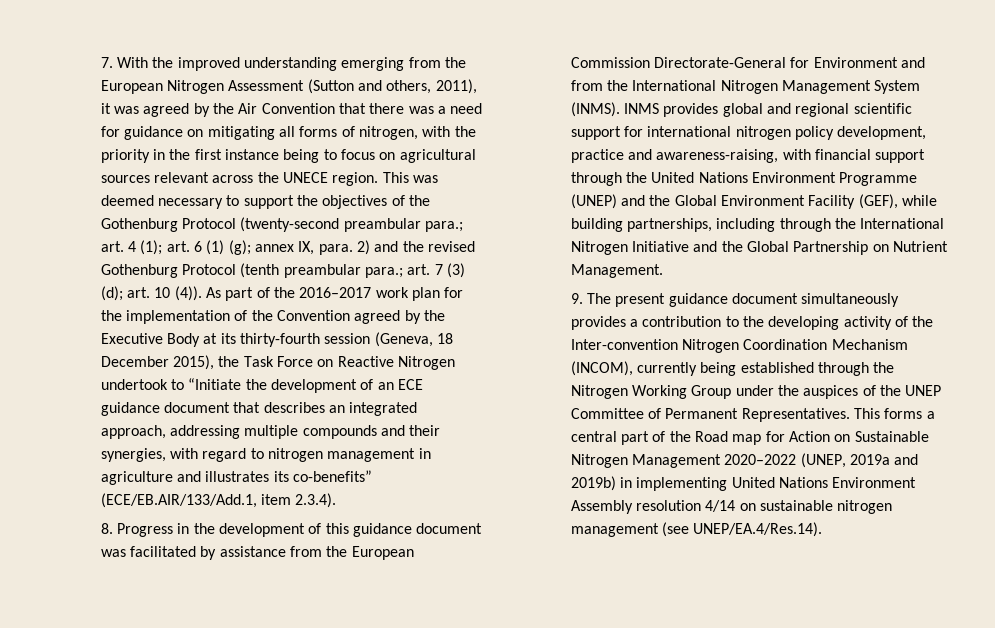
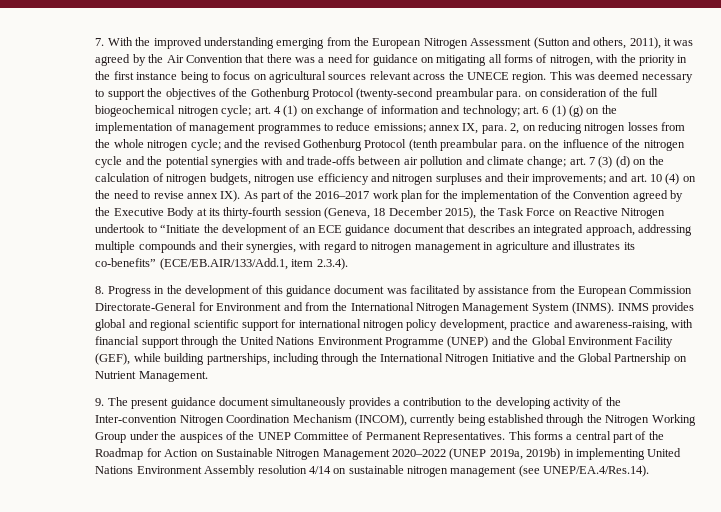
- This was deemed necessary to support the objectives of the Gothenburg Protocol (twenty-second preambular para.; art. 4 (1); art. 6 (1) (g); annex IX, para. 2) and the revised Gothenburg Protocol (tenth preambular para.; art. 7 (3) (d); art. 10 (4)). As part of the 2016–2017 work plan for the implementation of the Convention agreed by the Executive Body at its thirty-fourth session (Geneva, 18 December 2015), the Task Force on Reactive Nitrogen undertook to “Initiate the development of an ECE guidance document that describes an integrated approach, addressing multiple compounds and their synergies, with regard to nitrogen management in agriculture and illustrates its co-benefits” (ECE/EB.AIR/133/Add.1, item 2.3.4).
+ This was deemed necessary to support the objectives of the Gothenburg Protocol (twenty-second preambular para. on consideration of the full biogeochemical nitrogen cycle; art. 4 (1) on exchange of information and technology; art. 6 (1) (g) on the implementation of management programmes to reduce emissions; annex IX, para. 2, on reducing nitrogen losses from the whole nitrogen cycle; and the revised Gothenburg Protocol (tenth preambular para. on the influence of the nitrogen cycle and the potential synergies with and trade-offs between air pollution and climate change; art. 7 (3) (d) on the calculation of nitrogen budgets, nitrogen use efficiency and nitrogen surpluses and their improvements; and art. 10 (4) on the need to revise annex IX). As part of the 2016–2017 work plan for the implementation of the Convention agreed by the Executive Body at its thirty-fourth session (Geneva, 18 December 2015), the Task Force on Reactive Nitrogen undertook to “Initiate the development of an ECE guidance document that describes an integrated approach, addressing multiple compounds and their synergies, with regard to nitrogen management in agriculture and illustrates its co-benefits” (ECE/EB.AIR/133/Add.1, item 2.3.4).
- This forms a central part of the Road map for Action on Sustainable Nitrogen Management 2020–2022 (UNEP, 2019a and 2019b) in implementing United Nations Environment Assembly resolution 4/14 on sustainable nitrogen management (see UNEP/EA.4/Res.14).
+ This forms a central part of the Roadmap for Action on Sustainable Nitrogen Management 2020–2022 (UNEP 2019a, 2019b) in implementing United Nations Environment Assembly resolution 4/14 on sustainable nitrogen management (see UNEP/EA.4/Res.14).

